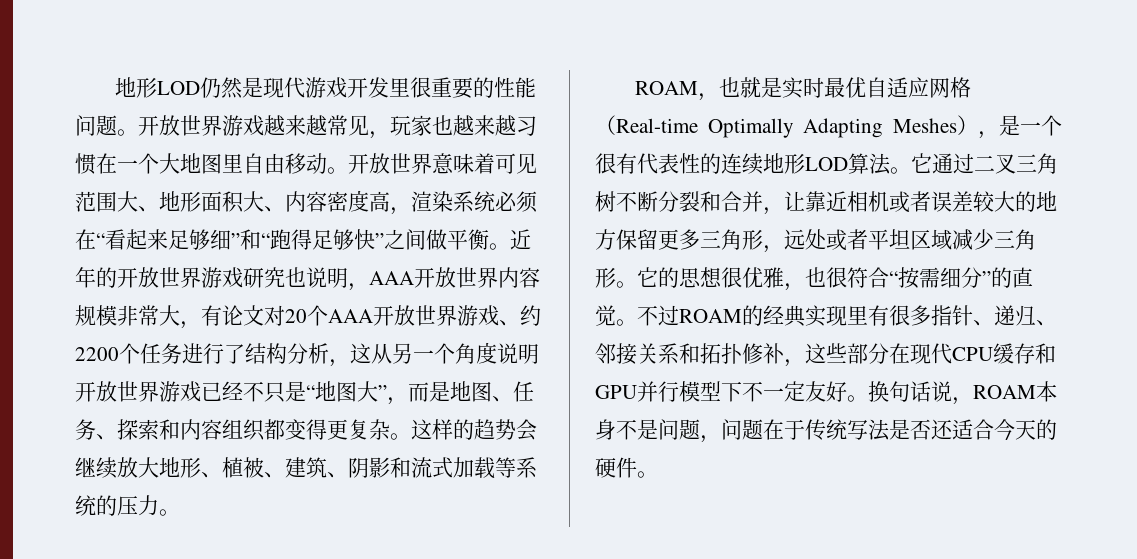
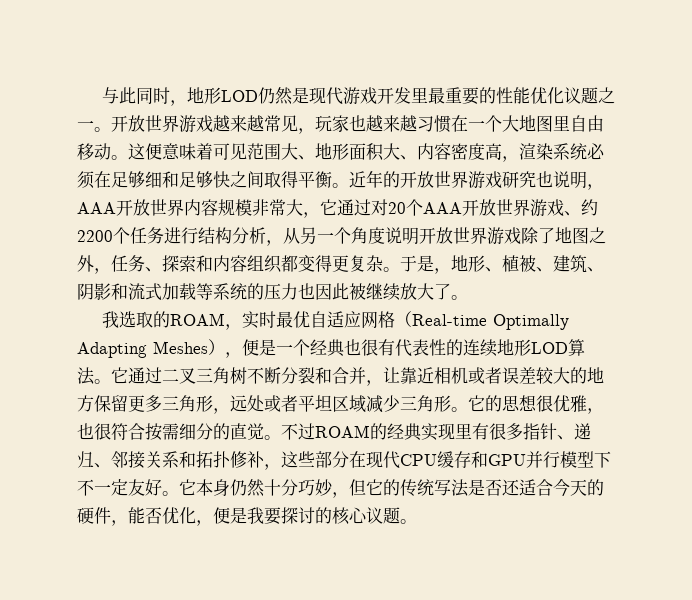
- 地形LOD仍然是现代游戏开发里很重要的性能问题。
+ 与此同时，地形LOD仍然是现代游戏开发里最重要的性能优化议题之一。
- 开放世界意味着可见范围大、地形面积大、内容密度高，渲染系统必须在“看起来足够细”和“跑得足够快”之间做平衡。
+ 这便意味着可见范围大、地形面积大、内容密度高，渲染系统必须在足够细和足够快之间取得平衡。
- 近年的开放世界游戏研究也说明，AAA开放世界内容规模非常大，有论文对20个AAA开放世界游戏、约2200个任务进行了结构分析，这从另一个角度说明开放世界游戏已经不只是“地图大”，而是地图、任务、探索和内容组织都变得更复杂。
+ 近年的开放世界游戏研究也说明，AAA开放世界内容规模非常大，它通过对20个AAA开放世界游戏、约2200个任务进行结构分析，从另一个角度说明开放世界游戏除了地图之外，任务、探索和内容组织都变得更复杂。
- 这样的趋势会继续放大地形、植被、建筑、阴影和流式加载等系统的压力。
- ROAM，也就是实时最优自适应网格（Real-time Optimally Adapting Meshes），是一个很有代表性的连续地形LOD算法。
+ 于是，地形、植被、建筑、阴影和流式加载等系统的压力也因此被继续放大了。
+ 我选取的ROAM，实时最优自适应网格（Real-time Optimally Adapting Meshes），便是一个经典也很有代表性的连续地形LOD算法。
- 它的思想很优雅，也很符合“按需细分”的直觉。
+ 它的思想很优雅，也很符合按需细分的直觉。
- 换句话说，ROAM本身不是问题，问题在于传统写法是否还适合今天的硬件。
+ 它本身仍然十分巧妙，但它的传统写法是否还适合今天的硬件，能否优化，便是我要探讨的核心议题。

